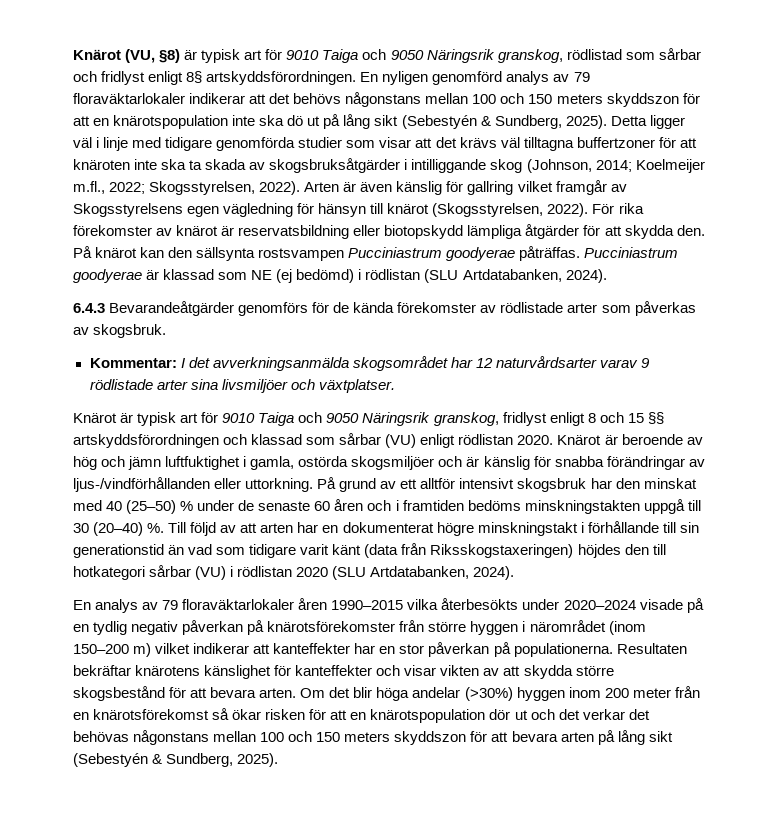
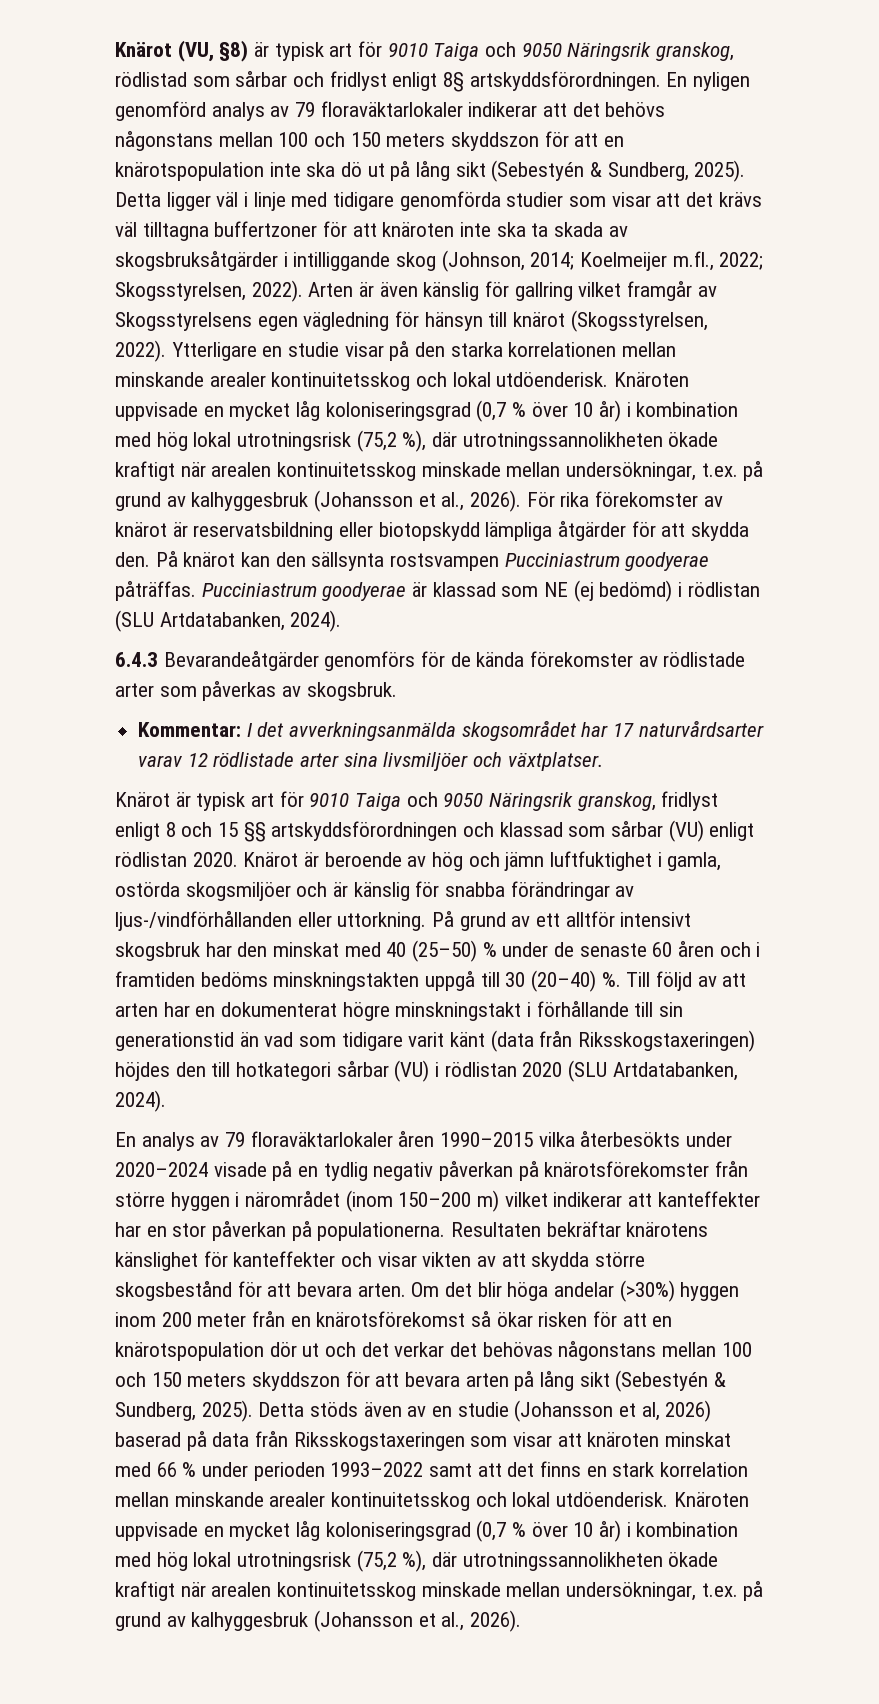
+ Ytterligare en studie visar på den starka korrelationen mellan minskande arealer kontinuitetsskog och lokal utdöenderisk. Knäroten uppvisade en mycket låg koloniseringsgrad (0,7 % över 10 år) i kombination med hög lokal utrotningsrisk (75,2 %), där utrotningssannolikheten ökade kraftigt när arealen kontinuitetsskog minskade mellan undersökningar, t.ex. på grund av kalhyggesbruk (Johansson et al., 2026).
- Kommentar: I det avverkningsanmälda skogsområdet har 12 naturvårdsarter varav 9 rödlistade arter sina livsmiljöer och växtplatser.
+ Kommentar: I det avverkningsanmälda skogsområdet har 17 naturvårdsarter varav 12 rödlistade arter sina livsmiljöer och växtplatser.
+ Detta stöds även av en studie (Johansson et al, 2026) baserad på data från Riksskogstaxeringen som visar att knäroten minskat med 66 % under perioden 1993–2022 samt att det finns en stark korrelation mellan minskande arealer kontinuitetsskog och lokal utdöenderisk. Knäroten uppvisade en mycket låg koloniseringsgrad (0,7 % över 10 år) i kombination med hög lokal utrotningsrisk (75,2 %), där utrotningssannolikheten ökade kraftigt när arealen kontinuitetsskog minskade mellan undersökningar, t.ex. på grund av kalhyggesbruk (Johansson et al., 2026).

